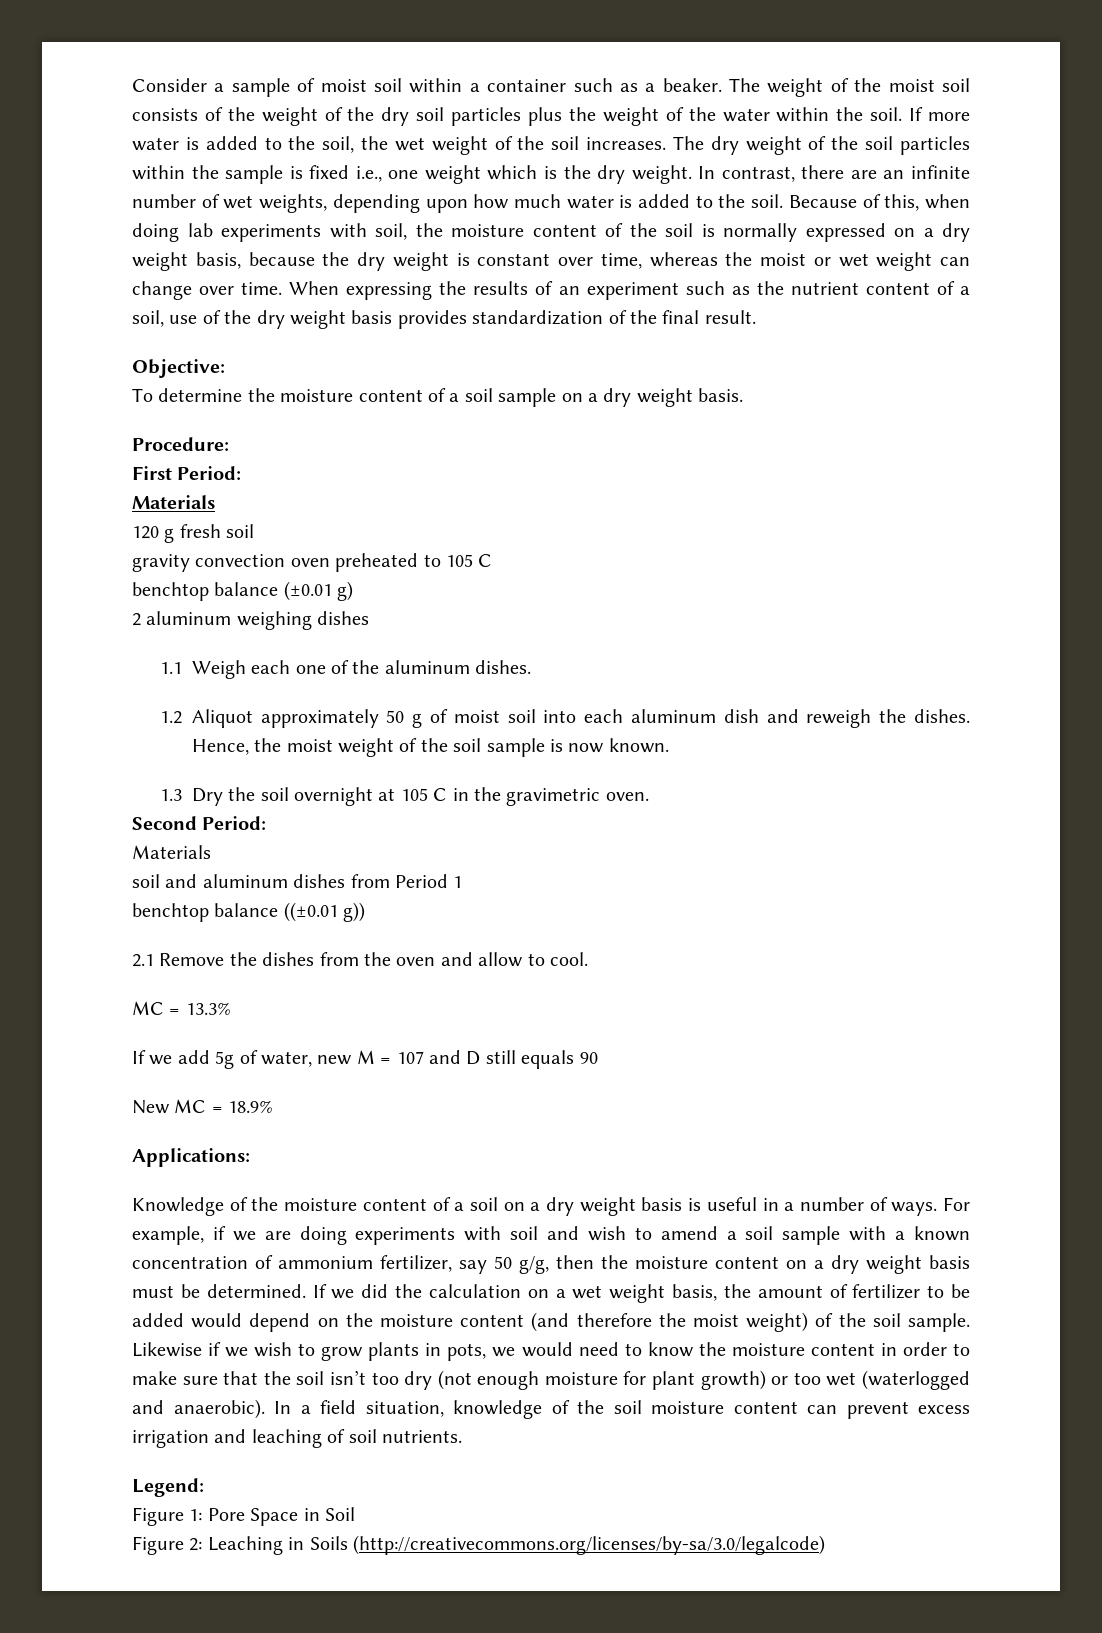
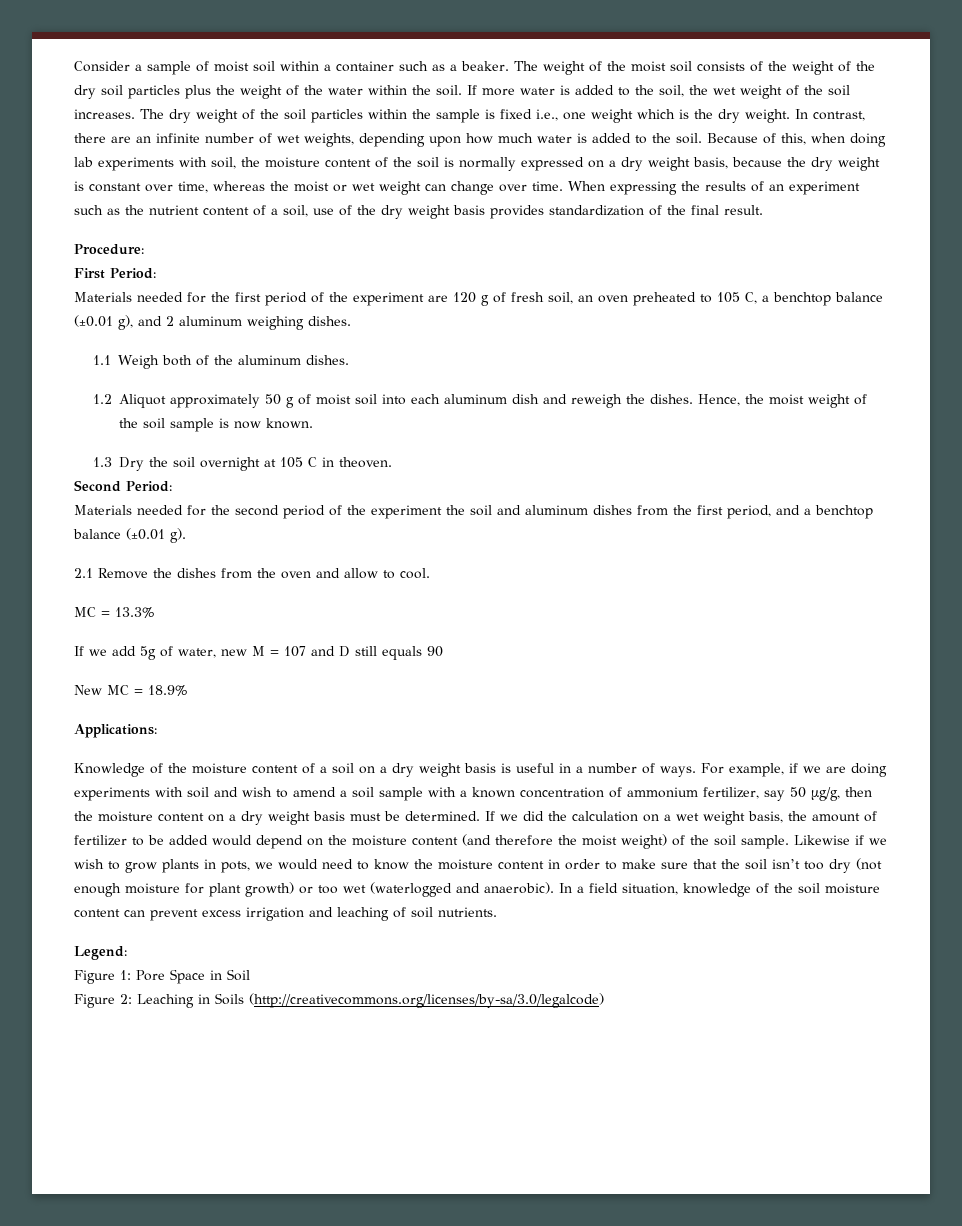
- Objective:
- To determine the moisture content of a soil sample on a dry weight basis.
  Procedure:
  First Period:
- Materials
- 120 g fresh soil
- gravity convection oven preheated to 105 C
- benchtop balance (±0.01 g)
- 2 aluminum weighing dishes
+ Materials needed for the first period of the experiment are 120 g of fresh soil, an oven preheated to 105 C, a benchtop balance (±0.01 g), and 2 aluminum weighing dishes.
- 1.1 Weigh each one of the aluminum dishes.
+ 1.1 Weigh both of the aluminum dishes.
- 1.3 Dry the soil overnight at 105 C in the gravimetric oven.
+ 1.3 Dry the soil overnight at 105 C in theoven.
  Second Period:
- Materials
- soil and aluminum dishes from Period 1
- benchtop balance ((±0.01 g))
+ Materials needed for the second period of the experiment the soil and aluminum dishes from the first period, and a benchtop balance (±0.01 g).
- For example, if we are doing experiments with soil and wish to amend a soil sample with a known concentration of ammonium fertilizer, say 50 g/g, then the moisture content on a dry weight basis must be determined.
+ For example, if we are doing experiments with soil and wish to amend a soil sample with a known concentration of ammonium fertilizer, say 50 μg/g, then the moisture content on a dry weight basis must be determined.

